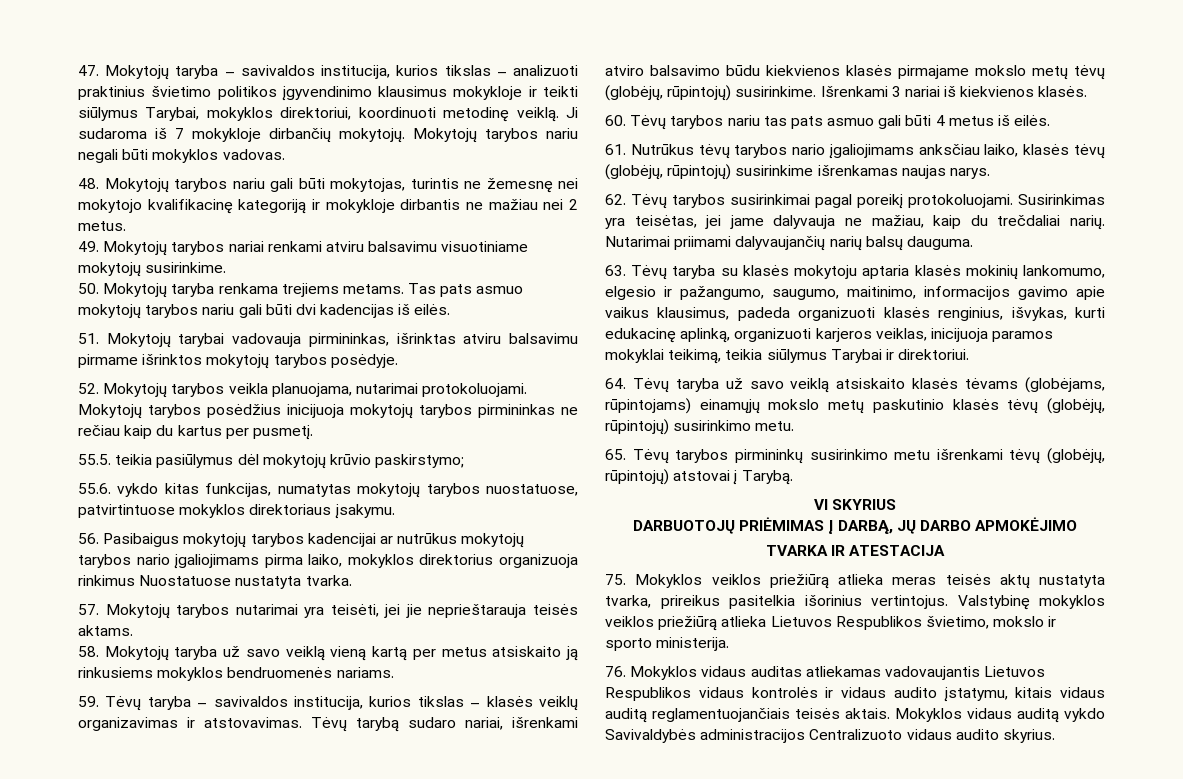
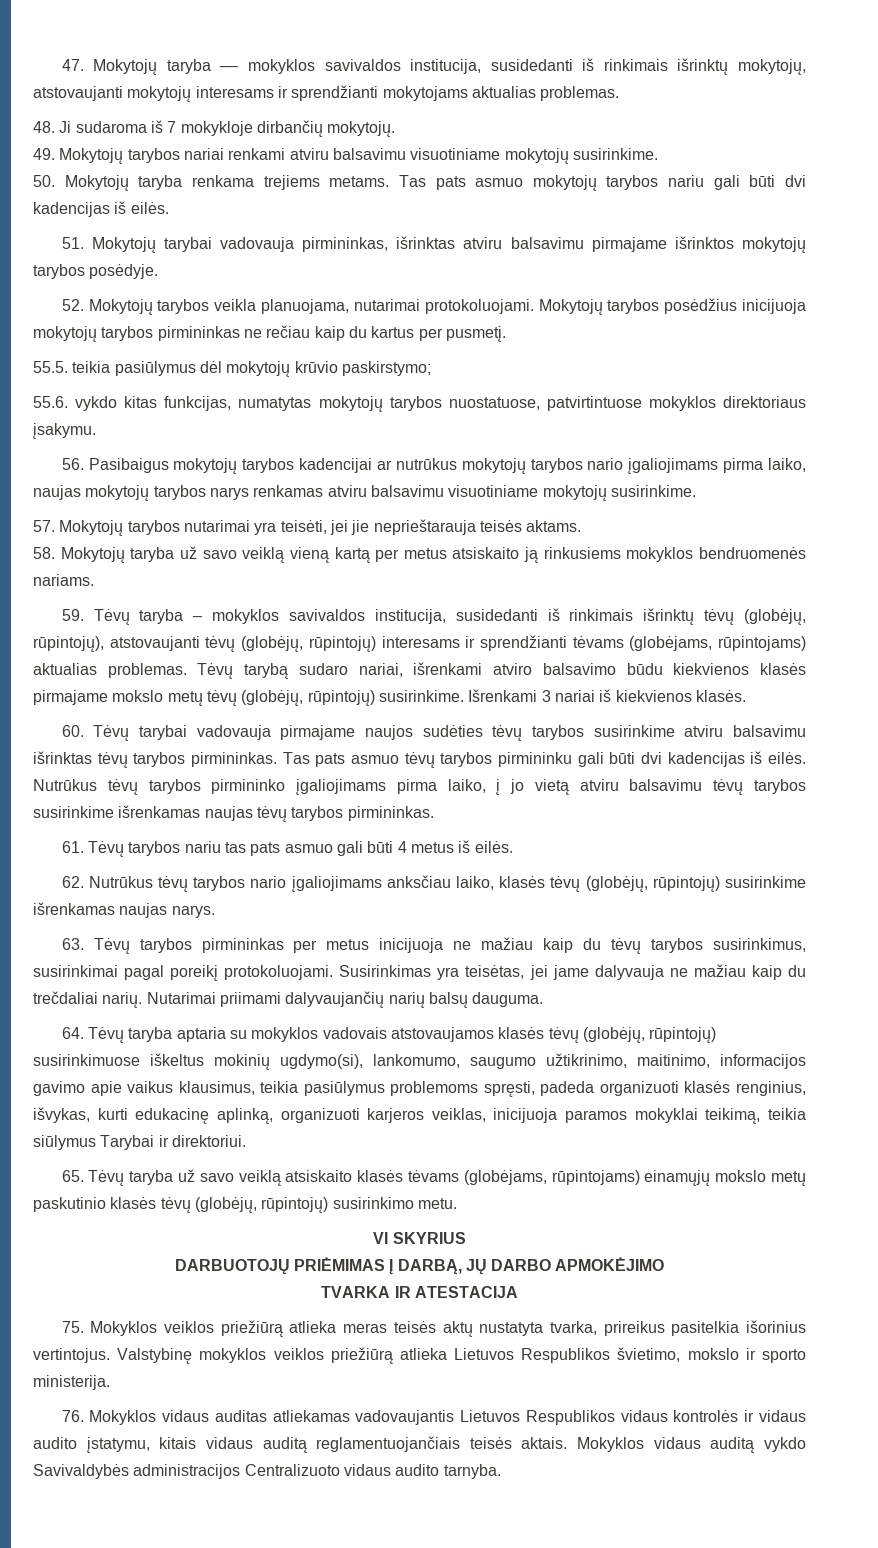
- 47. Mokytojų taryba – savivaldos institucija, kurios tikslas – analizuoti praktinius švietimo politikos įgyvendinimo klausimus mokykloje ir teikti siūlymus Tarybai, mokyklos direktoriui, koordinuoti metodinę veiklą. Ji sudaroma iš 7 mokykloje dirbančių mokytojų. Mokytojų tarybos nariu negali būti mokyklos vadovas.
- 48. Mokytojų tarybos nariu gali būti mokytojas, turintis ne žemesnę nei mokytojo kvalifikacinę kategoriją ir mokykloje dirbantis ne mažiau nei 2 metus.
+ 47. Mokytojų taryba –– mokyklos savivaldos institucija, susidedanti iš rinkimais išrinktų mokytojų, atstovaujanti mokytojų interesams ir sprendžianti mokytojams aktualias problemas.
+ 48. Ji sudaroma iš 7 mokykloje dirbančių mokytojų.
- 51. Mokytojų tarybai vadovauja pirmininkas, išrinktas atviru balsavimu pirmame išrinktos mokytojų tarybos posėdyje.
+ 51. Mokytojų tarybai vadovauja pirmininkas, išrinktas atviru balsavimu pirmajame išrinktos mokytojų tarybos posėdyje.
- 56. Pasibaigus mokytojų tarybos kadencijai ar nutrūkus mokytojų tarybos nario įgaliojimams pirma laiko, mokyklos direktorius organizuoja rinkimus Nuostatuose nustatyta tvarka.
+ 56. Pasibaigus mokytojų tarybos kadencijai ar nutrūkus mokytojų tarybos nario įgaliojimams pirma laiko, naujas mokytojų tarybos narys renkamas atviru balsavimu visuotiniame mokytojų susirinkime.
- 59. Tėvų taryba – savivaldos institucija, kurios tikslas – klasės veiklų organizavimas ir atstovavimas.
+ 59. Tėvų taryba – mokyklos savivaldos institucija, susidedanti iš rinkimais išrinktų tėvų (globėjų, rūpintojų), atstovaujanti tėvų (globėjų, rūpintojų) interesams ir sprendžianti tėvams (globėjams, rūpintojams) aktualias problemas.
- 60. Tėvų tarybos nariu tas pats asmuo gali būti 4 metus iš eilės.
+ 60. Tėvų tarybai vadovauja pirmajame naujos sudėties tėvų tarybos susirinkime atviru balsavimu išrinktas tėvų tarybos pirmininkas. Tas pats asmuo tėvų tarybos pirmininku gali būti dvi kadencijas iš eilės. Nutrūkus tėvų tarybos pirmininko įgaliojimams pirma laiko, į jo vietą atviru balsavimu tėvų tarybos susirinkime išrenkamas naujas tėvų tarybos pirmininkas.
+ 61. Tėvų tarybos nariu tas pats asmuo gali būti 4 metus iš eilės.
- 61. Nutrūkus tėvų tarybos nario įgaliojimams anksčiau laiko, klasės tėvų (globėjų, rūpintojų) susirinkime išrenkamas naujas narys.
+ 62. Nutrūkus tėvų tarybos nario įgaliojimams anksčiau laiko, klasės tėvų (globėjų, rūpintojų) susirinkime išrenkamas naujas narys.
- 62. Tėvų tarybos susirinkimai pagal poreikį protokoluojami.
+ 63. Tėvų tarybos pirmininkas per metus inicijuoja ne mažiau kaip du tėvų tarybos susirinkimus, susirinkimai pagal poreikį protokoluojami.
- Susirinkimas yra teisėtas, jei jame dalyvauja ne mažiau, kaip du trečdaliai narių.
+ Susirinkimas yra teisėtas, jei jame dalyvauja ne mažiau kaip du trečdaliai narių.
- 63. Tėvų taryba su klasės mokytoju aptaria klasės mokinių lankomumo, elgesio ir pažangumo, saugumo, maitinimo, informacijos gavimo apie vaikus klausimus, padeda organizuoti klasės renginius, išvykas, kurti edukacinę aplinką, organizuoti karjeros veiklas, inicijuoja paramos mokyklai teikimą, teikia siūlymus Tarybai ir direktoriui.
+ 64. Tėvų taryba aptaria su mokyklos vadovais atstovaujamos klasės tėvų (globėjų, rūpintojų) susirinkimuose iškeltus mokinių ugdymo(si), lankomumo, saugumo užtikrinimo, maitinimo, informacijos gavimo apie vaikus klausimus, teikia pasiūlymus problemoms spręsti, padeda organizuoti klasės renginius, išvykas, kurti edukacinę aplinką, organizuoti karjeros veiklas, inicijuoja paramos mokyklai teikimą, teikia siūlymus Tarybai ir direktoriui.
- 64. Tėvų taryba už savo veiklą atsiskaito klasės tėvams (globėjams, rūpintojams) einamųjų mokslo metų paskutinio klasės tėvų (globėjų, rūpintojų) susirinkimo metu.
+ 65. Tėvų taryba už savo veiklą atsiskaito klasės tėvams (globėjams, rūpintojams) einamųjų mokslo metų paskutinio klasės tėvų (globėjų, rūpintojų) susirinkimo metu.
- 65. Tėvų tarybos pirmininkų susirinkimo metu išrenkami tėvų (globėjų, rūpintojų) atstovai į Tarybą.
- Mokyklos vidaus auditą vykdo Savivaldybės administracijos Centralizuoto vidaus audito skyrius.
+ Mokyklos vidaus auditą vykdo Savivaldybės administracijos Centralizuoto vidaus audito tarnyba.

